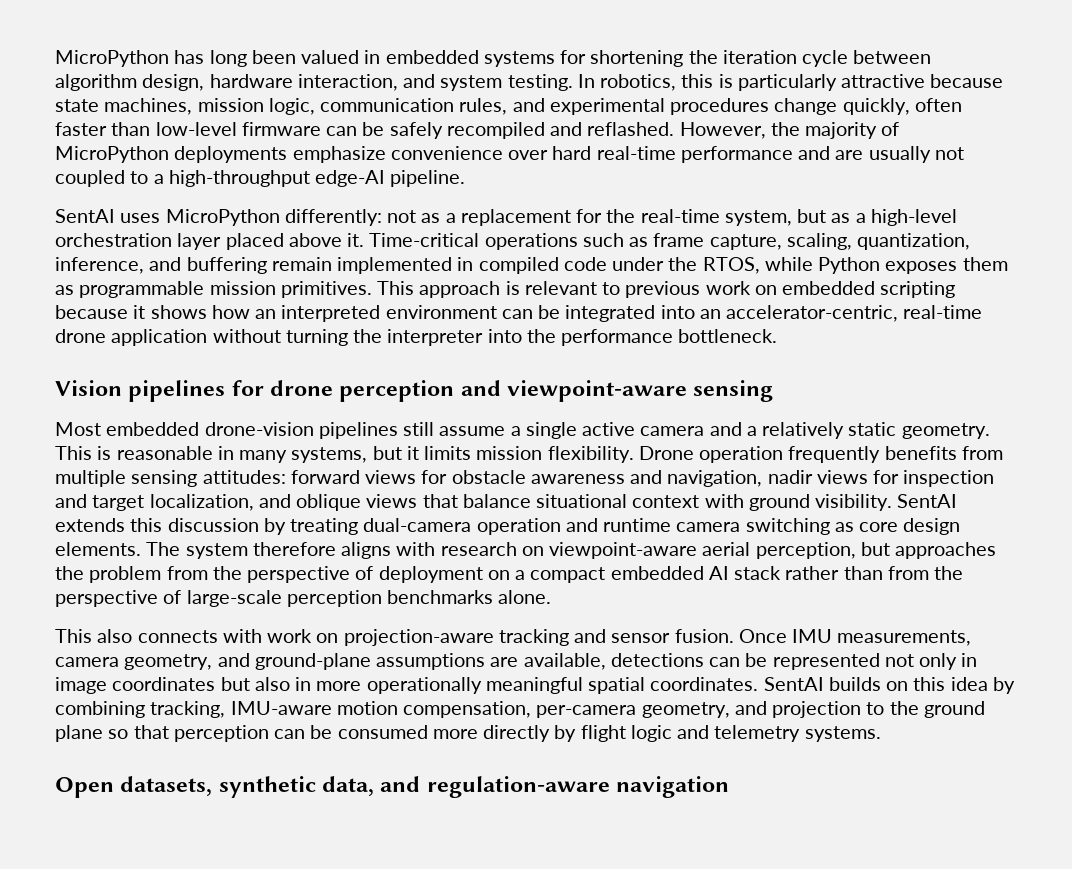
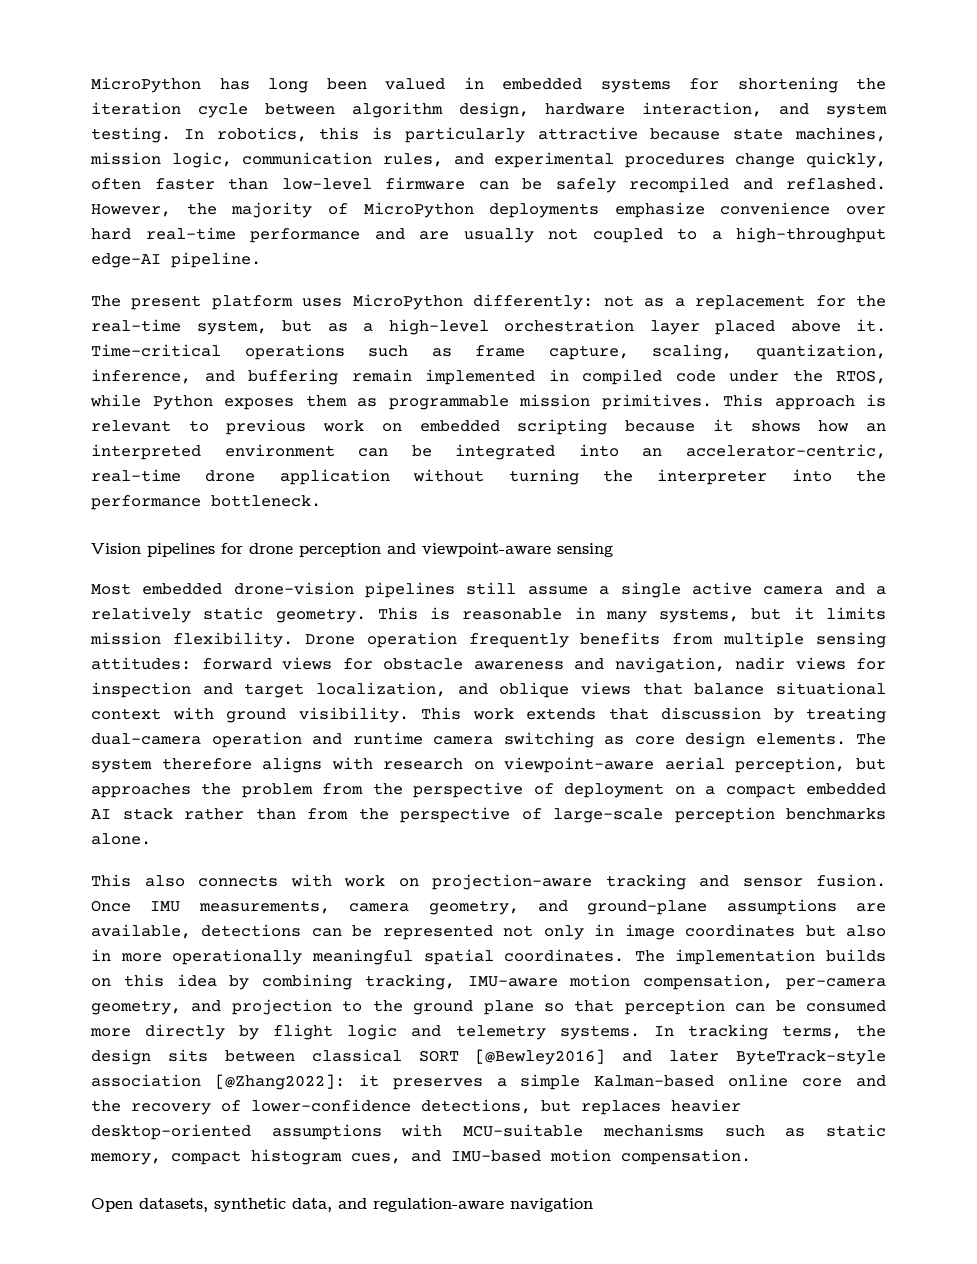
- SentAI uses MicroPython differently: not as a replacement for the real-time system, but as a high-level orchestration layer placed above it.
+ The present platform uses MicroPython differently: not as a replacement for the real-time system, but as a high-level orchestration layer placed above it.
- SentAI extends this discussion by treating dual-camera operation and runtime camera switching as core design elements.
+ This work extends that discussion by treating dual-camera operation and runtime camera switching as core design elements.
- SentAI builds on this idea by combining tracking, IMU-aware motion compensation, per-camera geometry, and projection to the ground plane so that perception can be consumed more directly by flight logic and telemetry systems.
+ The implementation builds on this idea by combining tracking, IMU-aware motion compensation, per-camera geometry, and projection to the ground plane so that perception can be consumed more directly by flight logic and telemetry systems. In tracking terms, the design sits between classical SORT [@Bewley2016] and later ByteTrack-style association [@Zhang2022]: it preserves a simple Kalman-based online core and the recovery of lower-confidence detections, but replaces heavier desktop-oriented assumptions with MCU-suitable mechanisms such as static memory, compact histogram cues, and IMU-based motion compensation.

